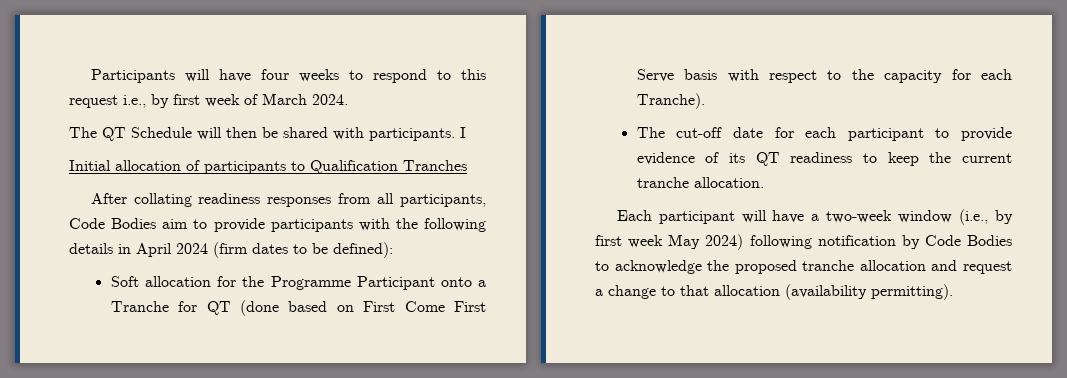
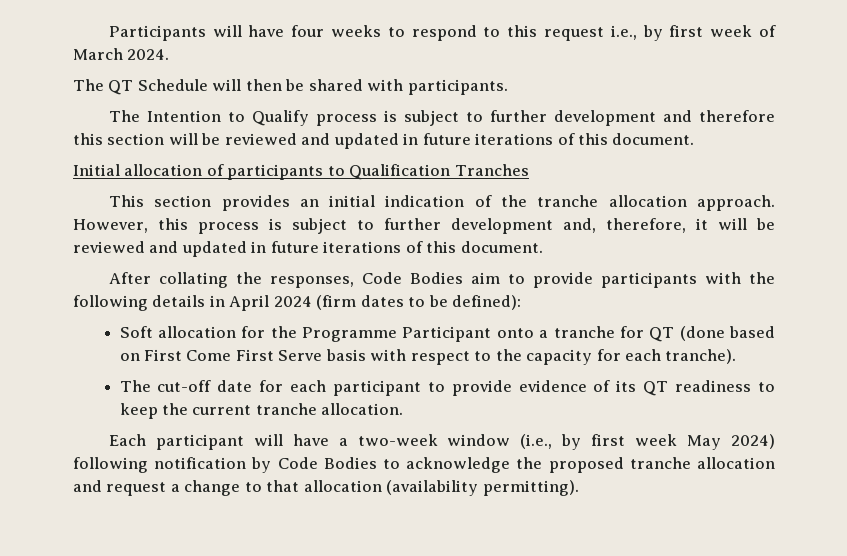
- The QT Schedule will then be shared with participants. I
+ The QT Schedule will then be shared with participants.
+ The Intention to Qualify process is subject to further development and therefore this section will be reviewed and updated in future iterations of this document.
- After collating readiness responses from all participants, Code Bodies aim to provide participants with the following details in April 2024 (firm dates to be defined):
+ This section provides an initial indication of the tranche allocation approach. However, this process is subject to further development and, therefore, it will be reviewed and updated in future iterations of this document.
+ After collating the responses, Code Bodies aim to provide participants with the following details in April 2024 (firm dates to be defined):
- Soft allocation for the Programme Participant onto a Tranche for QT (done based on First Come First Serve basis with respect to the capacity for each Tranche).
+ Soft allocation for the Programme Participant onto a tranche for QT (done based on First Come First Serve basis with respect to the capacity for each tranche).

